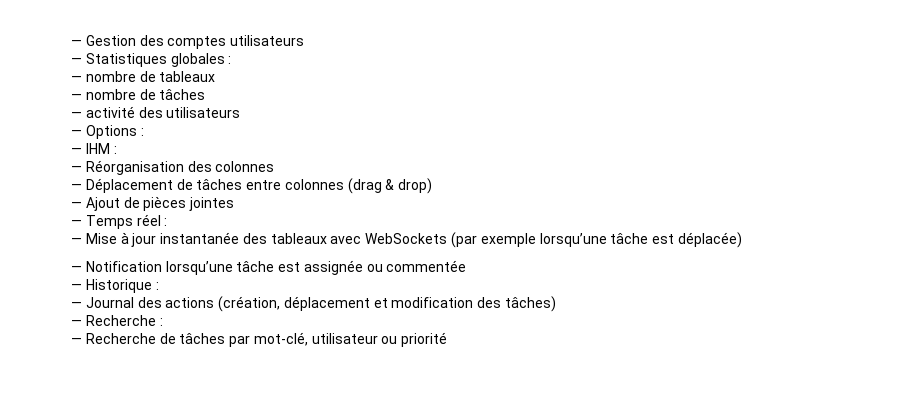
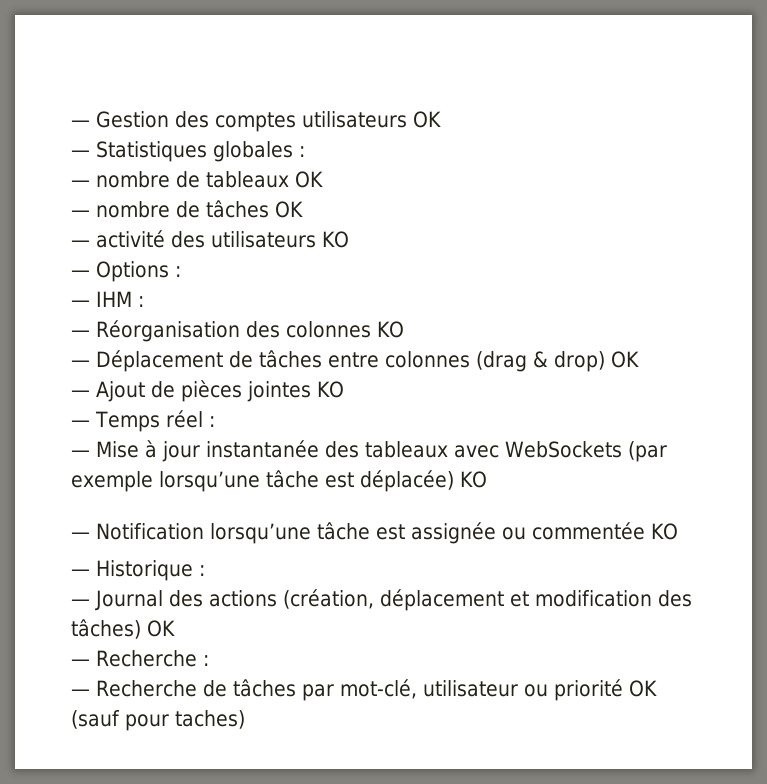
- — Gestion des comptes utilisateurs
+ — Gestion des comptes utilisateurs OK
- — nombre de tableaux
+ — nombre de tableaux OK
- — nombre de tâches
+ — nombre de tâches OK
- — activité des utilisateurs
+ — activité des utilisateurs KO
- — Réorganisation des colonnes
+ — Réorganisation des colonnes KO
- — Déplacement de tâches entre colonnes (drag & drop)
+ — Déplacement de tâches entre colonnes (drag & drop) OK
- — Ajout de pièces jointes
+ — Ajout de pièces jointes KO
- — Mise à jour instantanée des tableaux avec WebSockets (par exemple lorsqu’une tâche est déplacée)
+ — Mise à jour instantanée des tableaux avec WebSockets (par exemple lorsqu’une tâche est déplacée) KO
- — Notification lorsqu’une tâche est assignée ou commentée
+ — Notification lorsqu’une tâche est assignée ou commentée KO
- — Journal des actions (création, déplacement et modification des tâches)
+ — Journal des actions (création, déplacement et modification des tâches) OK
- — Recherche de tâches par mot-clé, utilisateur ou priorité
+ — Recherche de tâches par mot-clé, utilisateur ou priorité OK (sauf pour taches)

